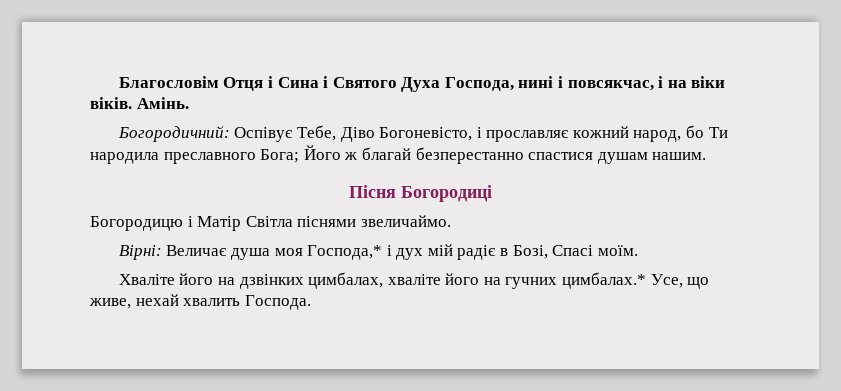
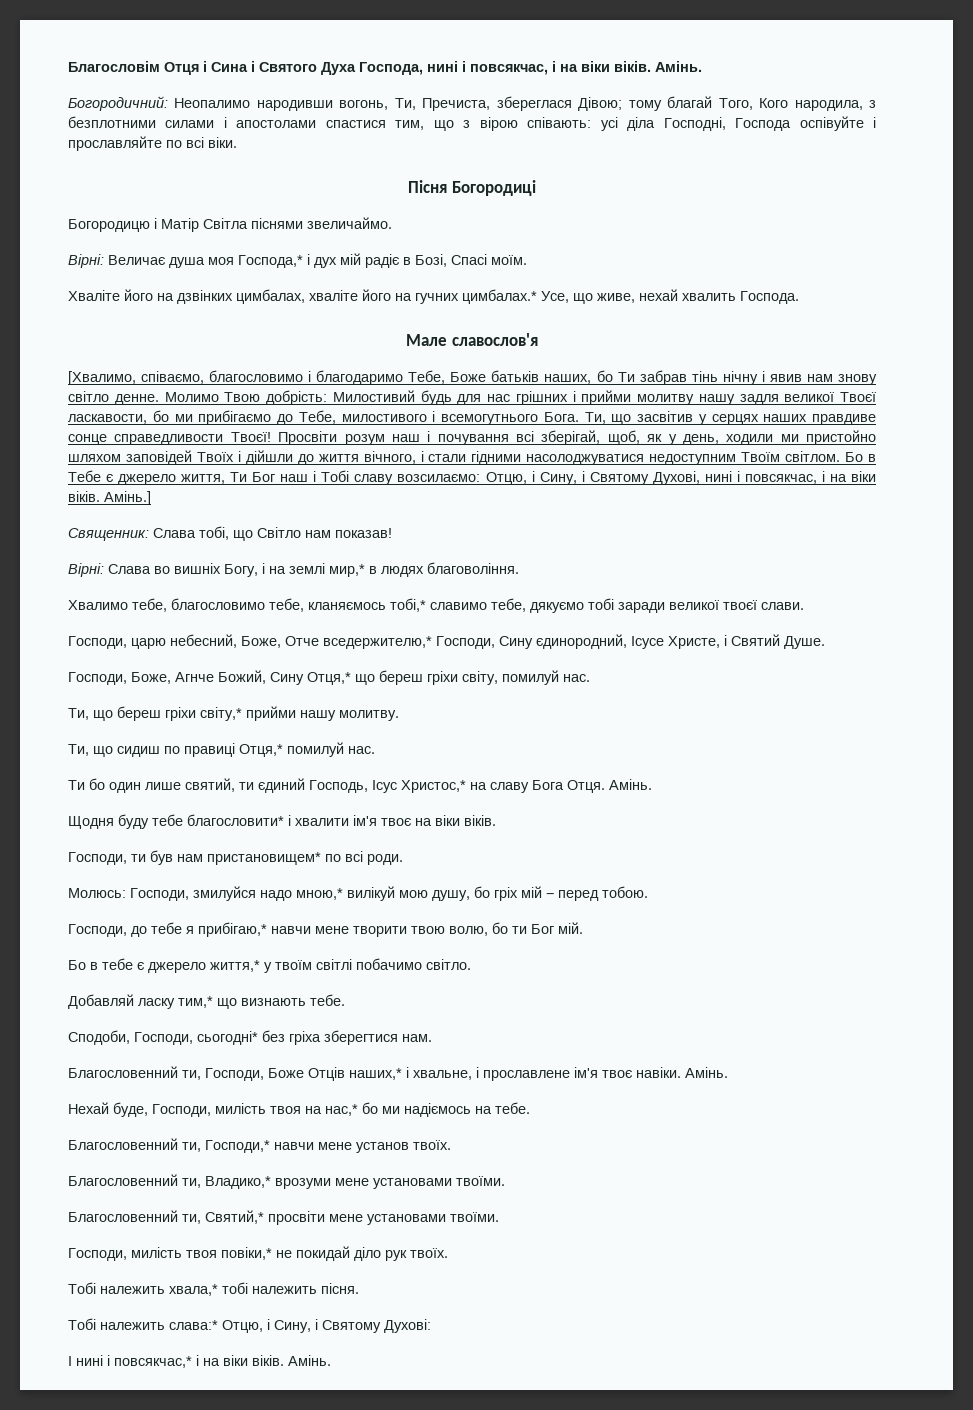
- Богородичний: Оспівує Тебе, Діво Богоневісто, і прославляє кожний народ, бо Ти народила преславного Бога; Його ж благай безперестанно спастися душам нашим.
+ Богородичний: Неопалимо народивши вогонь, Ти, Пречиста, збереглася Дівою; тому благай Того, Кого народила, з безплотними силами і апостолами спастися тим, що з вірою співають: усі діла Господні, Господа оспівуйте і прославляйте по всі віки.
+ Мале славослов'я
+ [Хвалимо, співаємо, благословимо і благодаримо Тебе, Боже батьків наших, бо Ти забрав тінь нічну і явив нам знову світло денне. Молимо Твою добрість: Милостивий будь для нас грішних і прийми молитву нашу задля великої Твоєї ласкавости, бо ми прибігаємо до Тебе, милостивого і всемогутнього Бога. Ти, що засвітив у серцях наших правдиве сонце справедливости Твоєї! Просвіти розум наш і почування всі зберігай, щоб, як у день, ходили ми пристойно шляхом заповідей Твоїх і дійшли до життя вічного, і стали гідними насолоджуватися недоступним Твоїм світлом. Бо в Тебе є джерело життя, Ти Бог наш і Тобі славу возсилаємо: Отцю, і Сину, і Святому Духові, нині і повсякчас, і на віки віків. Амінь.]
+ Священник: Слава тобі, що Світло нам показав!
+ Вірні: Слава во вишніх Богу, і на землі мир,* в людях благовоління.
+ Хвалимо тебе, благословимо тебе, кланяємось тобі,* славимо тебе, дякуємо тобі заради великої твоєї слави.
+ Господи, царю небесний, Боже, Отче вседержителю,* Господи, Сину єдинородний, Ісусе Христе, і Святий Душе.
+ Господи, Боже, Агнче Божий, Сину Отця,* що береш гріхи світу, помилуй нас.
+ Ти, що береш гріхи світу,* прийми нашу молитву.
+ Ти, що сидиш по правиці Отця,* помилуй нас.
+ Ти бо один лише святий, ти єдиний Господь, Ісус Христос,* на славу Бога Отця. Амінь.
+ Щодня буду тебе благословити* і хвалити ім'я твоє на віки віків.
+ Господи, ти був нам пристановищем* по всі роди.
+ Молюсь: Господи, змилуйся надо мною,* вилікуй мою душу, бо гріх мій − перед тобою.
+ Господи, до тебе я прибігаю,* навчи мене творити твою волю, бо ти Бог мій.
+ Бо в тебе є джерело життя,* у твоїм світлі побачимо світло.
+ Добавляй ласку тим,* що визнають тебе.
+ Сподоби, Господи, сьогодні* без гріха зберегтися нам.
+ Благословенний ти, Господи, Боже Отців наших,* і хвальне, і прославлене ім'я твоє навіки. Амінь.
+ Нехай буде, Господи, милість твоя на нас,* бо ми надіємось на тебе.
+ Благословенний ти, Господи,* навчи мене установ твоїх.
+ Благословенний ти, Владико,* врозуми мене установами твоїми.
+ Благословенний ти, Святий,* просвіти мене установами твоїми.
+ Господи, милість твоя повіки,* не покидай діло рук твоїх.
+ Тобі належить хвала,* тобі належить пісня.
+ Тобі належить слава:* Отцю, і Сину, і Святому Духові:
+ І нині і повсякчас,* і на віки віків. Амінь.

